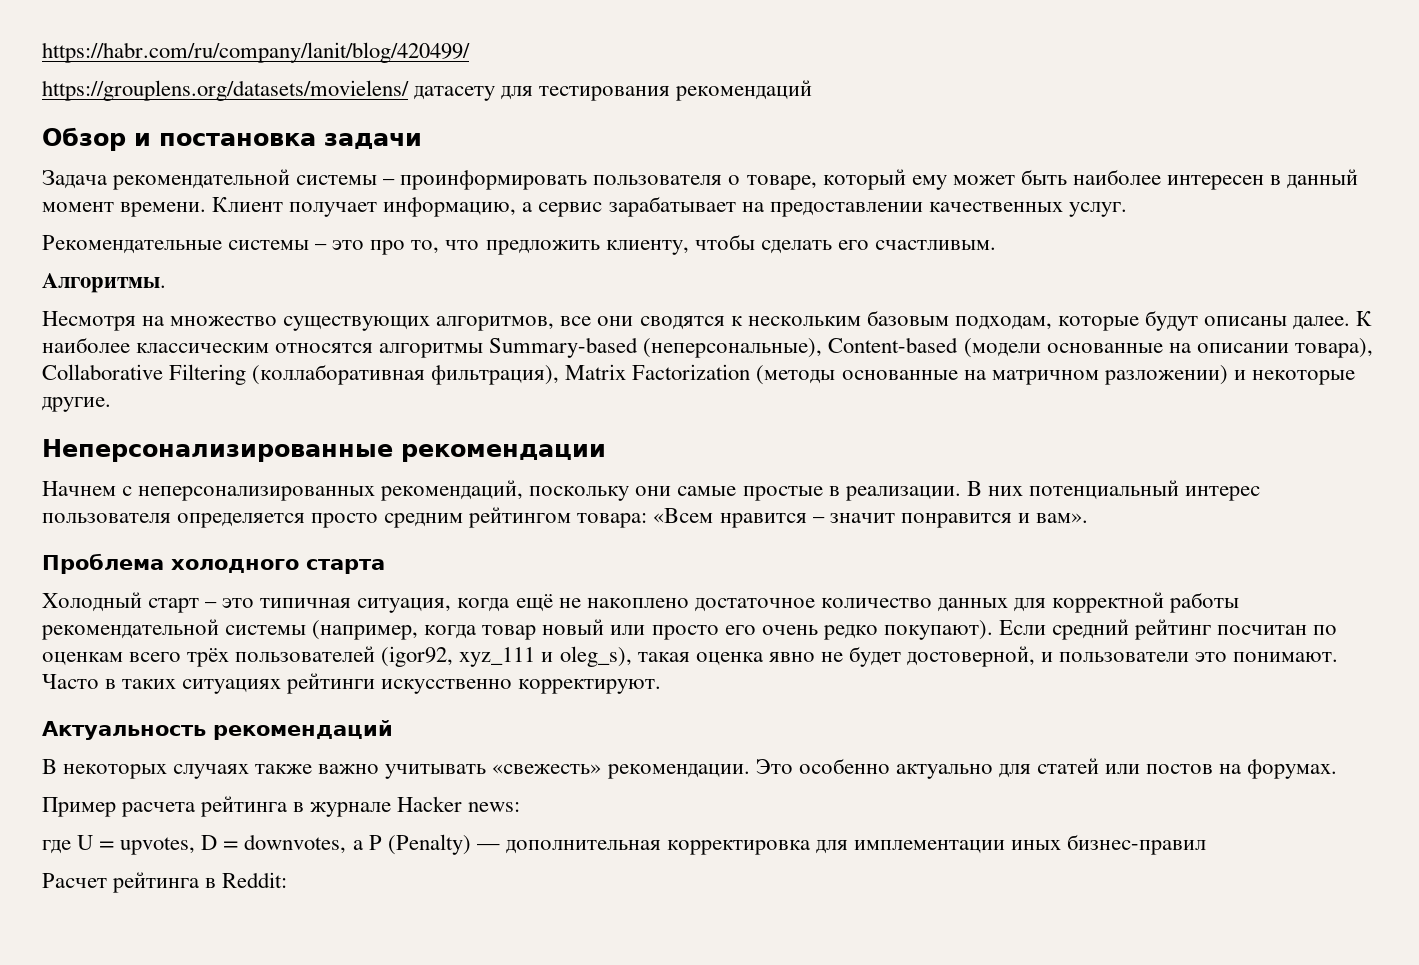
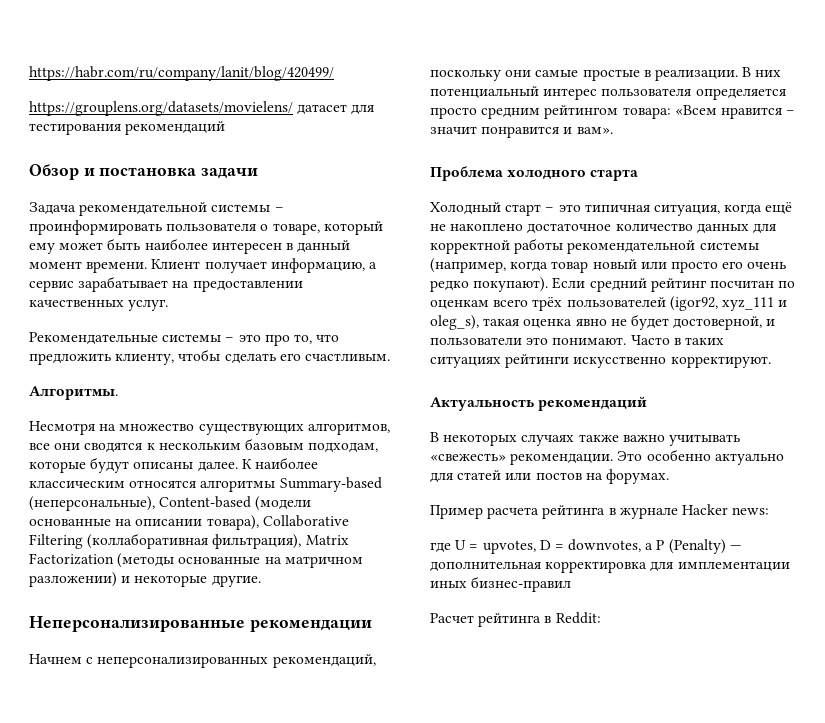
- https://grouplens.org/datasets/movielens/ датасету для тестирования рекомендаций
+ https://grouplens.org/datasets/movielens/ датасет для тестирования рекомендаций

